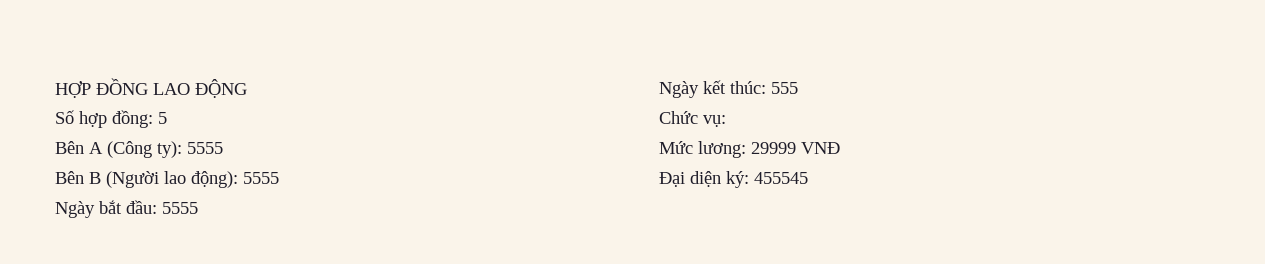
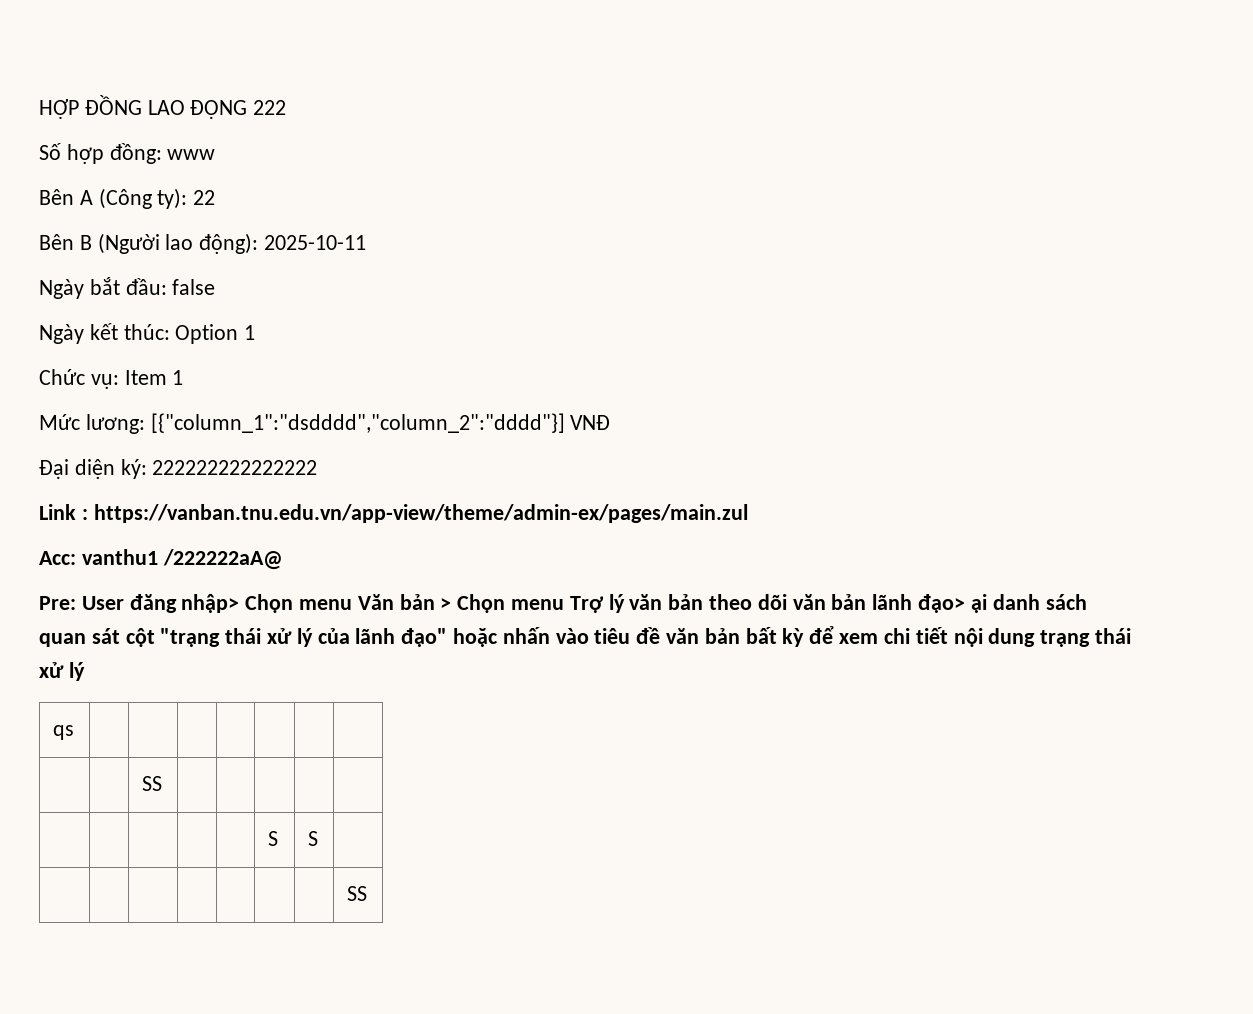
- HỢP ĐỒNG LAO ĐỘNG
+ HỢP ĐỒNG LAO ĐỘNG 222
- Số hợp đồng: 5
+ Số hợp đồng: www
- Bên A (Công ty): 5555
+ Bên A (Công ty): 22
- Bên B (Người lao động): 5555
+ Bên B (Người lao động): 2025-10-11
- Ngày bắt đầu: 5555
+ Ngày bắt đầu: false
- Ngày kết thúc: 555
+ Ngày kết thúc: Option 1
- Chức vụ:
+ Chức vụ: Item 1
- Mức lương: 29999 VNĐ
+ Mức lương: [{"column_1":"dsdddd","column_2":"dddd"}] VNĐ
- Đại diện ký: 455545
+ Đại diện ký: 222222222222222
+ Link : https://vanban.tnu.edu.vn/app-view/theme/admin-ex/pages/main.zul
+ Acc: vanthu1 /222222aA@
+ Pre: User đăng nhập> Chọn menu Văn bản > Chọn menu Trợ lý văn bản theo dõi văn bản lãnh đạo> ại danh sách quan sát cột "trạng thái xử lý của lãnh đạo" hoặc nhấn vào tiêu đề văn bản bất kỳ để xem chi tiết nội dung trạng thái xử lý
+ qs | | | | | | |
+ | | SS | | | | |
+ | | | | | S | S |
+ | | | | | | | SS

